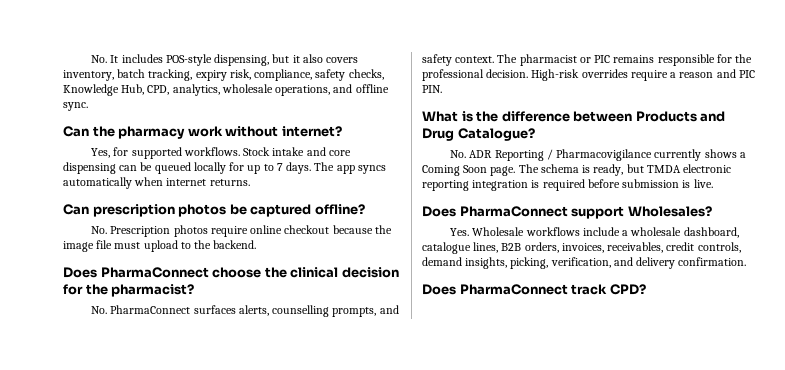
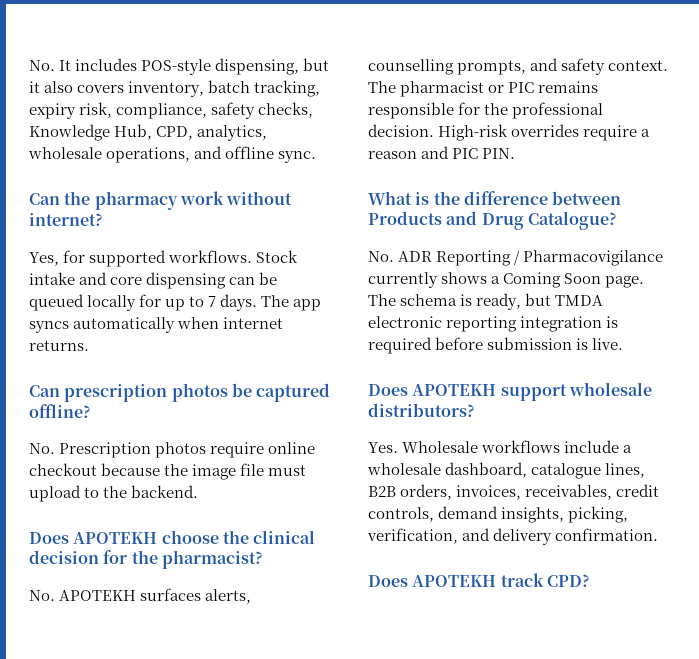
- Does PharmaConnect choose the clinical decision for the pharmacist?
+ Does APOTEKH choose the clinical decision for the pharmacist?
- No. PharmaConnect surfaces alerts, counselling prompts, and safety context.
+ No. APOTEKH surfaces alerts, counselling prompts, and safety context.
- Does PharmaConnect support Wholesales?
+ Does APOTEKH support wholesale distributors?
- Does PharmaConnect track CPD?
+ Does APOTEKH track CPD?

